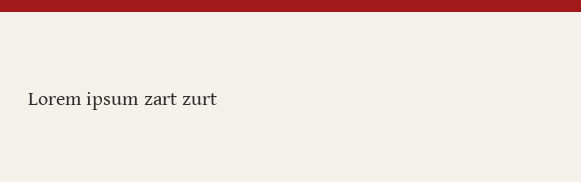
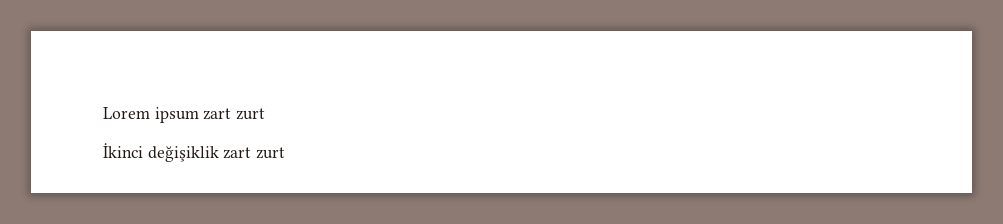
+ İkinci değişiklik zart zurt

